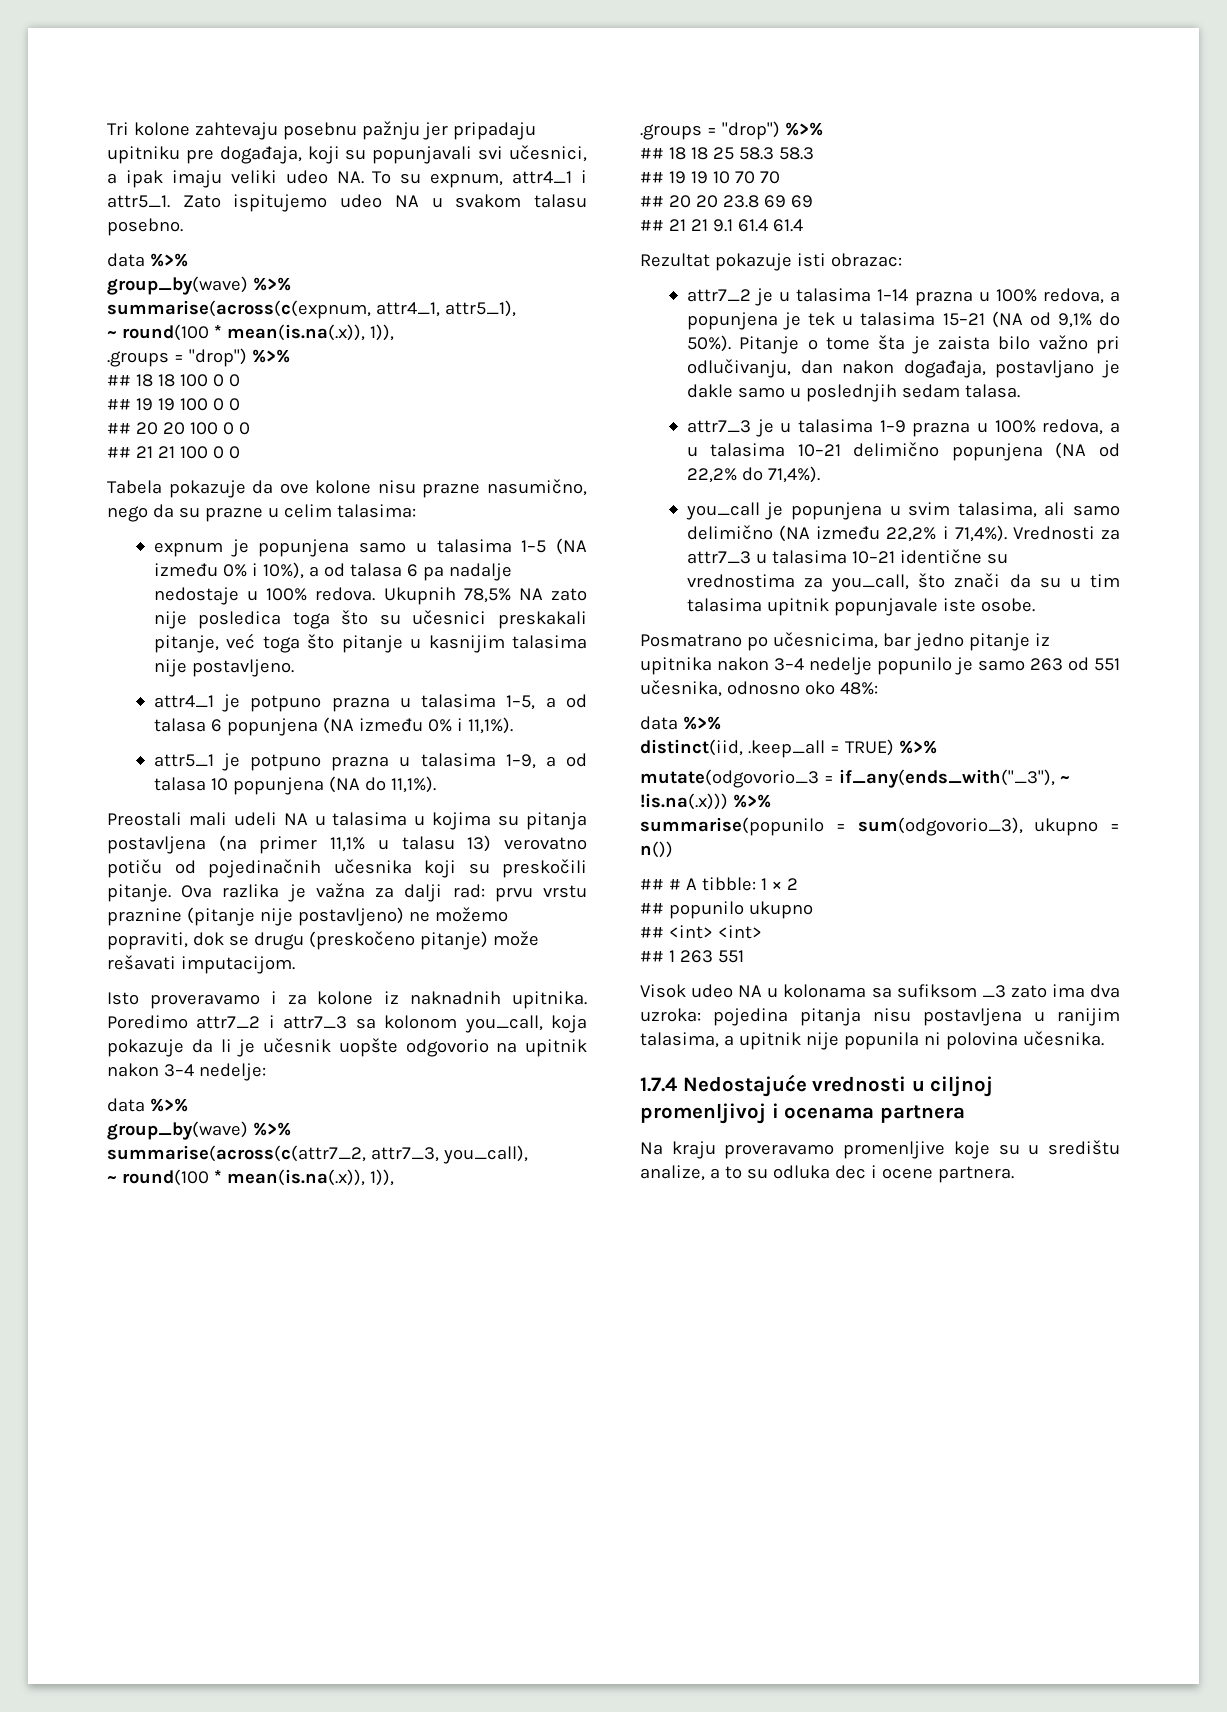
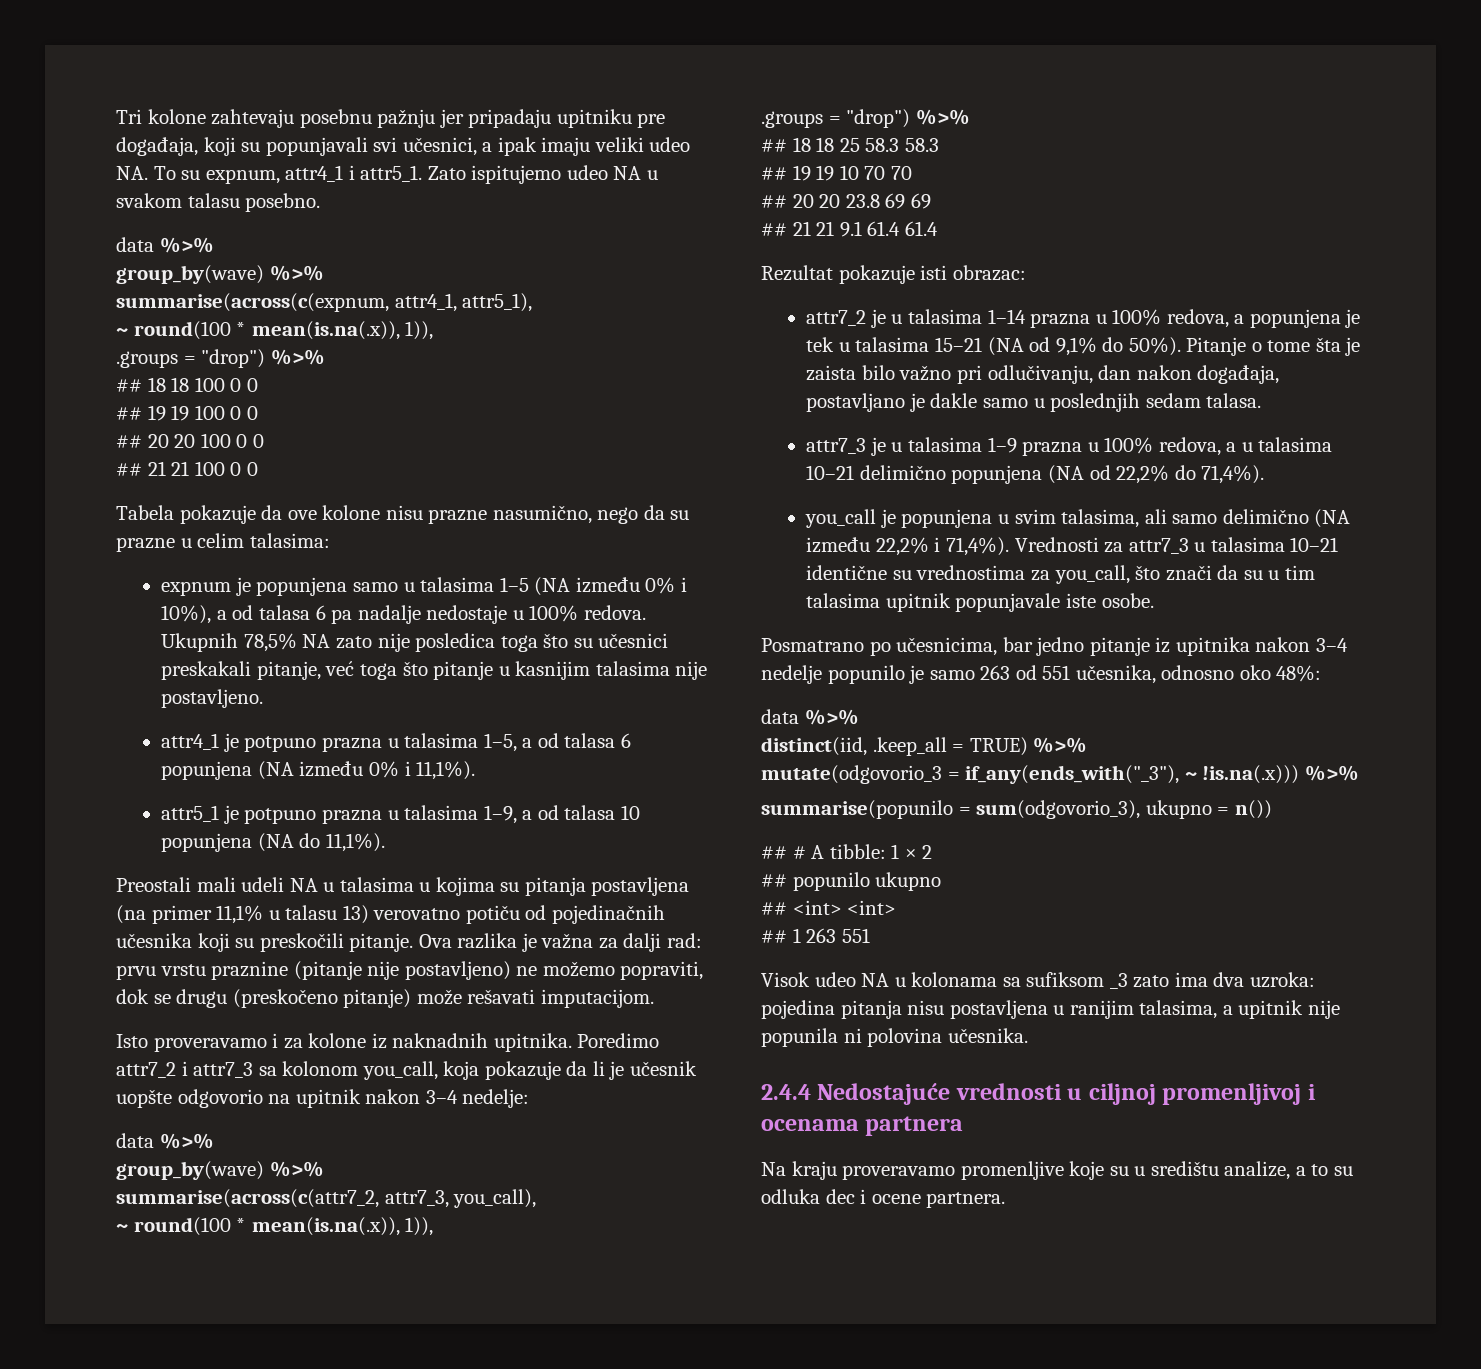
- 1.7.4 Nedostajuće vrednosti u ciljnoj promenljivoj i ocenama partnera
+ 2.4.4 Nedostajuće vrednosti u ciljnoj promenljivoj i ocenama partnera

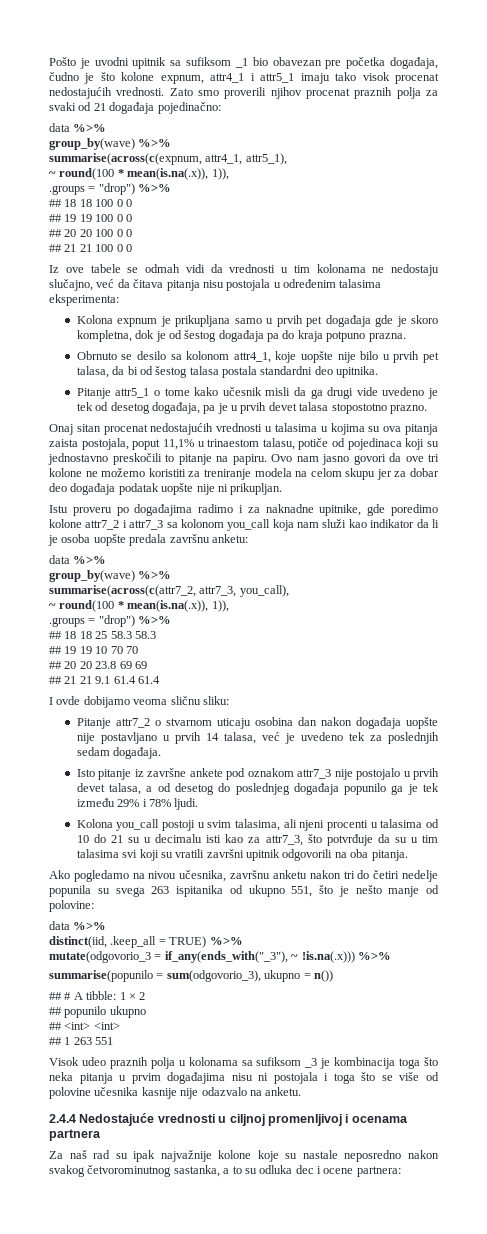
- Tri kolone zahtevaju posebnu pažnju jer pripadaju upitniku pre događaja, koji su popunjavali svi učesnici, a ipak imaju veliki udeo NA. To su expnum, attr4_1 i attr5_1. Zato ispitujemo udeo NA u svakom talasu posebno.
+ Pošto je uvodni upitnik sa sufiksom _1 bio obavezan pre početka događaja, čudno je što kolone expnum, attr4_1 i attr5_1 imaju tako visok procenat nedostajućih vrednosti. Zato smo proverili njihov procenat praznih polja za svaki od 21 događaja pojedinačno:
- Tabela pokazuje da ove kolone nisu prazne nasumično, nego da su prazne u celim talasima:
- expnum je popunjena samo u talasima 1–5 (NA između 0% i 10%), a od talasa 6 pa nadalje nedostaje u 100% redova. Ukupnih 78,5% NA zato nije posledica toga što su učesnici preskakali pitanje, već toga što pitanje u kasnijim talasima nije postavljeno.
- attr4_1 je potpuno prazna u talasima 1–5, a od talasa 6 popunjena (NA između 0% i 11,1%).
- attr5_1 je potpuno prazna u talasima 1–9, a od talasa 10 popunjena (NA do 11,1%).
- Preostali mali udeli NA u talasima u kojima su pitanja postavljena (na primer 11,1% u talasu 13) verovatno potiču od pojedinačnih učesnika koji su preskočili pitanje. Ova razlika je važna za dalji rad: prvu vrstu praznine (pitanje nije postavljeno) ne možemo popraviti, dok se drugu (preskočeno pitanje) može rešavati imputacijom.
- Isto proveravamo i za kolone iz naknadnih upitnika. Poredimo attr7_2 i attr7_3 sa kolonom you_call, koja pokazuje da li je učesnik uopšte odgovorio na upitnik nakon 3–4 nedelje:
+ Iz ove tabele se odmah vidi da vrednosti u tim kolonama ne nedostaju slučajno, već da čitava pitanja nisu postojala u određenim talasima eksperimenta:
+ Kolona expnum je prikupljana samo u prvih pet događaja gde je skoro kompletna, dok je od šestog događaja pa do kraja potpuno prazna.
+ Obrnuto se desilo sa kolonom attr4_1, koje uopšte nije bilo u prvih pet talasa, da bi od šestog talasa postala standardni deo upitnika.
+ Pitanje attr5_1 o tome kako učesnik misli da ga drugi vide uvedeno je tek od desetog događaja, pa je u prvih devet talasa stopostotno prazno.
+ Onaj sitan procenat nedostajućih vrednosti u talasima u kojima su ova pitanja zaista postojala, poput 11,1% u trinaestom talasu, potiče od pojedinaca koji su jednostavno preskočili to pitanje na papiru. Ovo nam jasno govori da ove tri kolone ne možemo koristiti za treniranje modela na celom skupu jer za dobar deo događaja podatak uopšte nije ni prikupljan.
+ Istu proveru po događajima radimo i za naknadne upitnike, gde poredimo kolone attr7_2 i attr7_3 sa kolonom you_call koja nam služi kao indikator da li je osoba uopšte predala završnu anketu:
- Rezultat pokazuje isti obrazac:
- attr7_2 je u talasima 1–14 prazna u 100% redova, a popunjena je tek u talasima 15–21 (NA od 9,1% do 50%). Pitanje o tome šta je zaista bilo važno pri odlučivanju, dan nakon događaja, postavljano je dakle samo u poslednjih sedam talasa.
- attr7_3 je u talasima 1–9 prazna u 100% redova, a u talasima 10–21 delimično popunjena (NA od 22,2% do 71,4%).
- you_call je popunjena u svim talasima, ali samo delimično (NA između 22,2% i 71,4%). Vrednosti za attr7_3 u talasima 10–21 identične su vrednostima za you_call, što znači da su u tim talasima upitnik popunjavale iste osobe.
- Posmatrano po učesnicima, bar jedno pitanje iz upitnika nakon 3–4 nedelje popunilo je samo 263 od 551 učesnika, odnosno oko 48%:
+ I ovde dobijamo veoma sličnu sliku:
+ Pitanje attr7_2 o stvarnom uticaju osobina dan nakon događaja uopšte nije postavljano u prvih 14 talasa, već je uvedeno tek za poslednjih sedam događaja.
+ Isto pitanje iz završne ankete pod oznakom attr7_3 nije postojalo u prvih devet talasa, a od desetog do poslednjeg događaja popunilo ga je tek između 29% i 78% ljudi.
+ Kolona you_call postoji u svim talasima, ali njeni procenti u talasima od 10 do 21 su u decimalu isti kao za attr7_3, što potvrđuje da su u tim talasima svi koji su vratili završni upitnik odgovorili na oba pitanja.
+ Ako pogledamo na nivou učesnika, završnu anketu nakon tri do četiri nedelje popunila su svega 263 ispitanika od ukupno 551, što je nešto manje od polovine:
- Visok udeo NA u kolonama sa sufiksom _3 zato ima dva uzroka: pojedina pitanja nisu postavljena u ranijim talasima, a upitnik nije popunila ni polovina učesnika.
+ Visok udeo praznih polja u kolonama sa sufiksom _3 je kombinacija toga što neka pitanja u prvim događajima nisu ni postojala i toga što se više od polovine učesnika kasnije nije odazvalo na anketu.
- Na kraju proveravamo promenljive koje su u središtu analize, a to su odluka dec i ocene partnera.
+ Za naš rad su ipak najvažnije kolone koje su nastale neposredno nakon svakog četvorominutnog sastanka, a to su odluka dec i ocene partnera:

